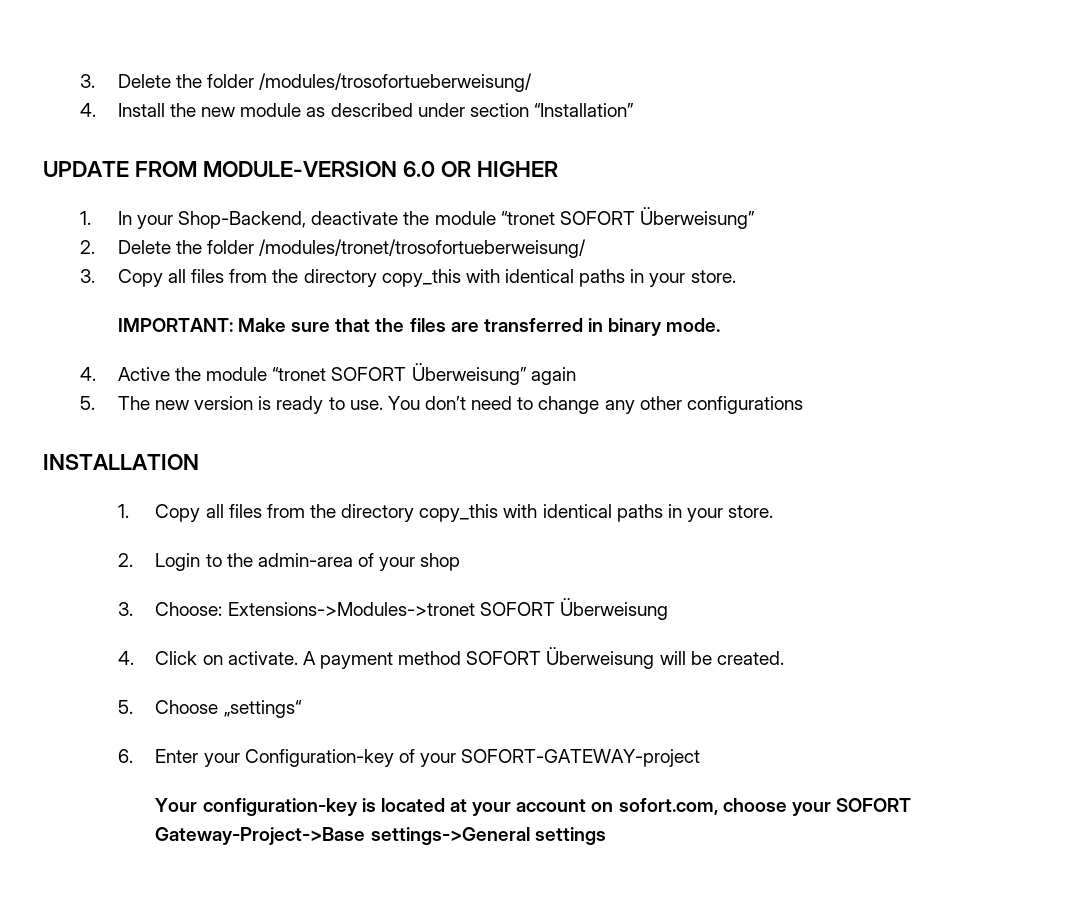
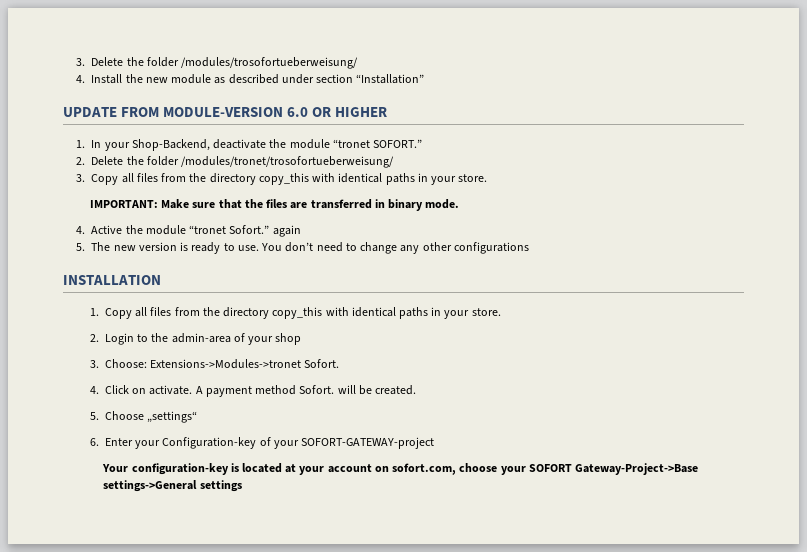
- 1. In your Shop-Backend, deactivate the module “tronet SOFORT Überweisung”
+ 1. In your Shop-Backend, deactivate the module “tronet SOFORT.”
- 4. Active the module “tronet SOFORT Überweisung” again
+ 4. Active the module “tronet Sofort.” again
- 3. Choose: Extensions->Modules->tronet SOFORT Überweisung
+ 3. Choose: Extensions->Modules->tronet Sofort.
- A payment method SOFORT Überweisung will be created.
+ A payment method Sofort. will be created.

